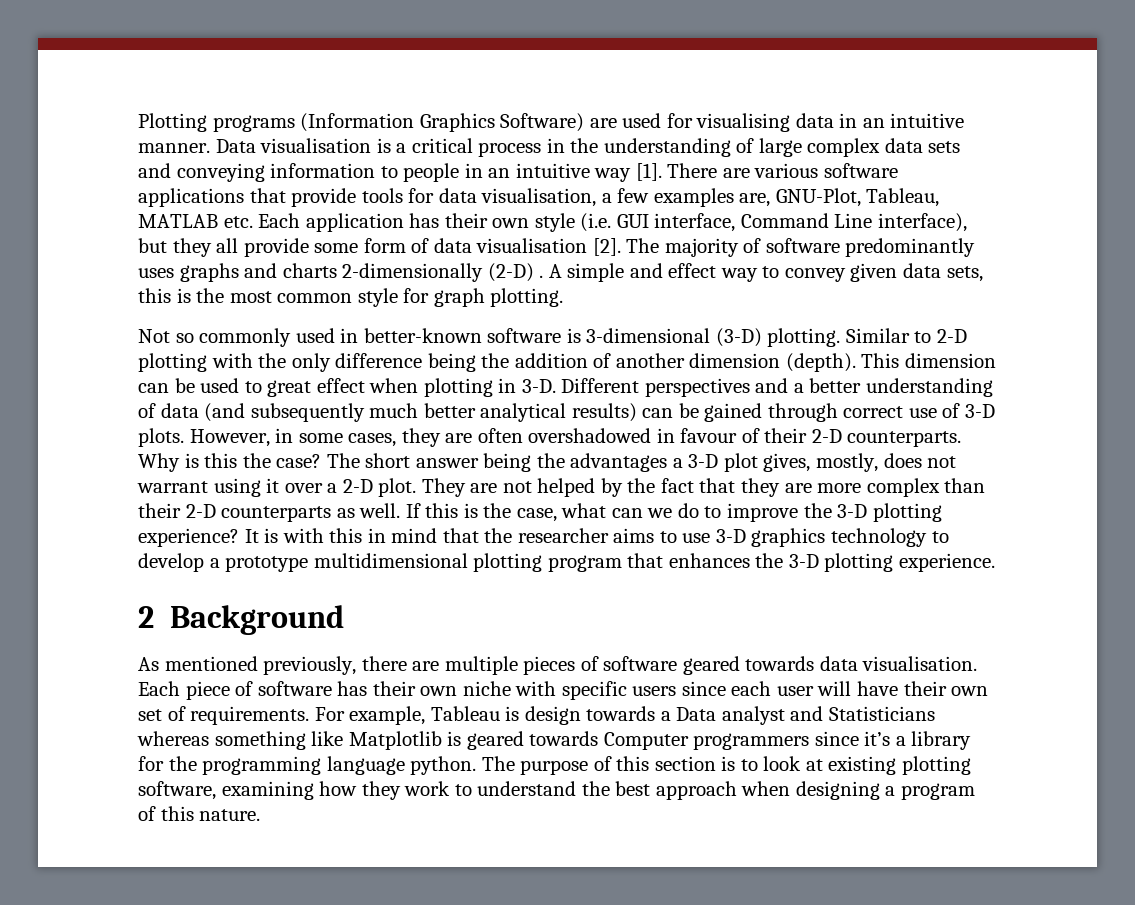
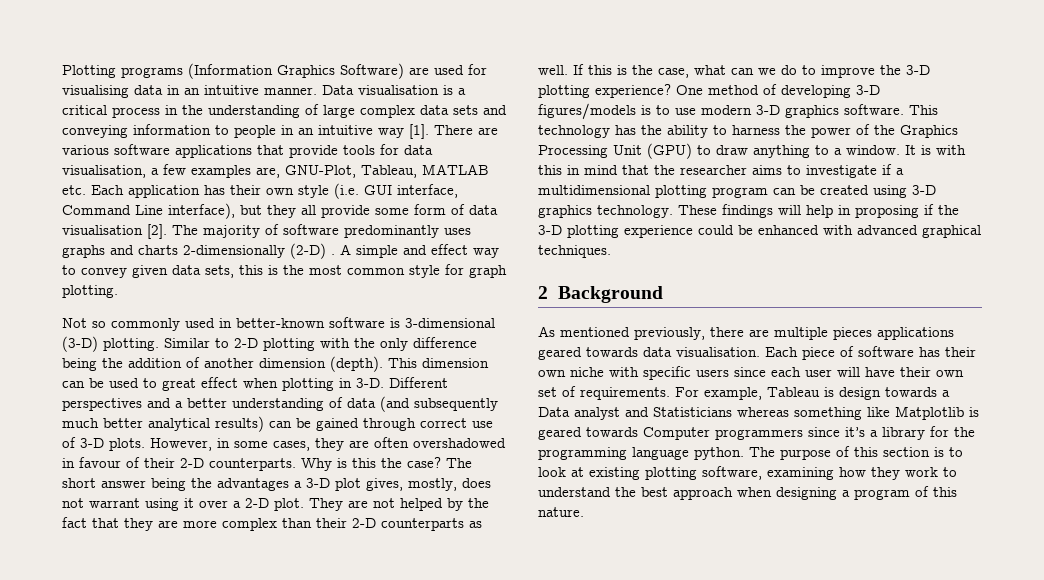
+ One method of developing 3-D figures/models is to use modern 3-D graphics software. This technology has the ability to harness the power of the Graphics Processing Unit (GPU) to draw anything to a window.
- It is with this in mind that the researcher aims to use 3-D graphics technology to develop a prototype multidimensional plotting program that enhances the 3-D plotting experience.
+ It is with this in mind that the researcher aims to investigate if a multidimensional plotting program can be created using 3-D graphics technology. These findings will help in proposing if the 3-D plotting experience could be enhanced with advanced graphical techniques.
- As mentioned previously, there are multiple pieces of software geared towards data visualisation.
+ As mentioned previously, there are multiple pieces applications geared towards data visualisation.

